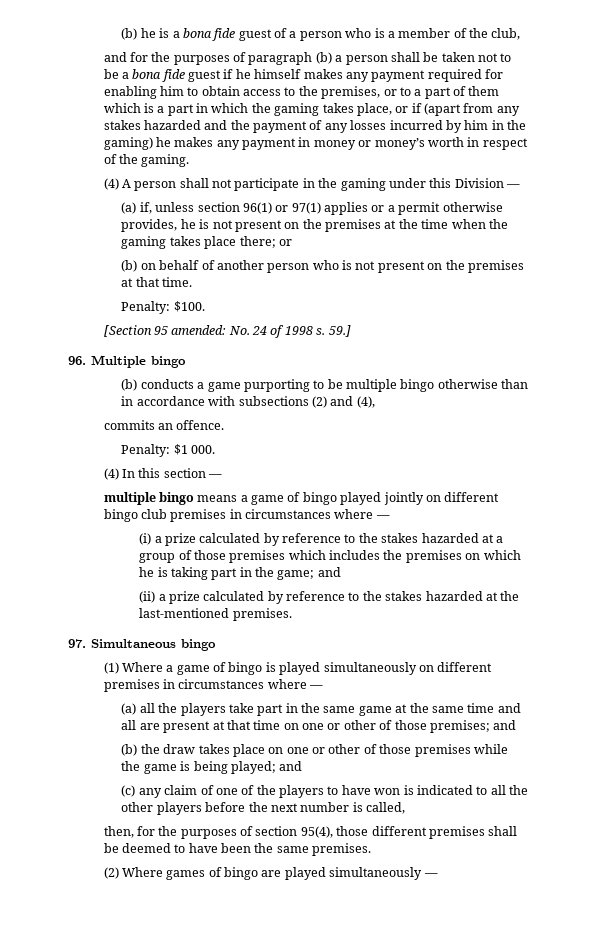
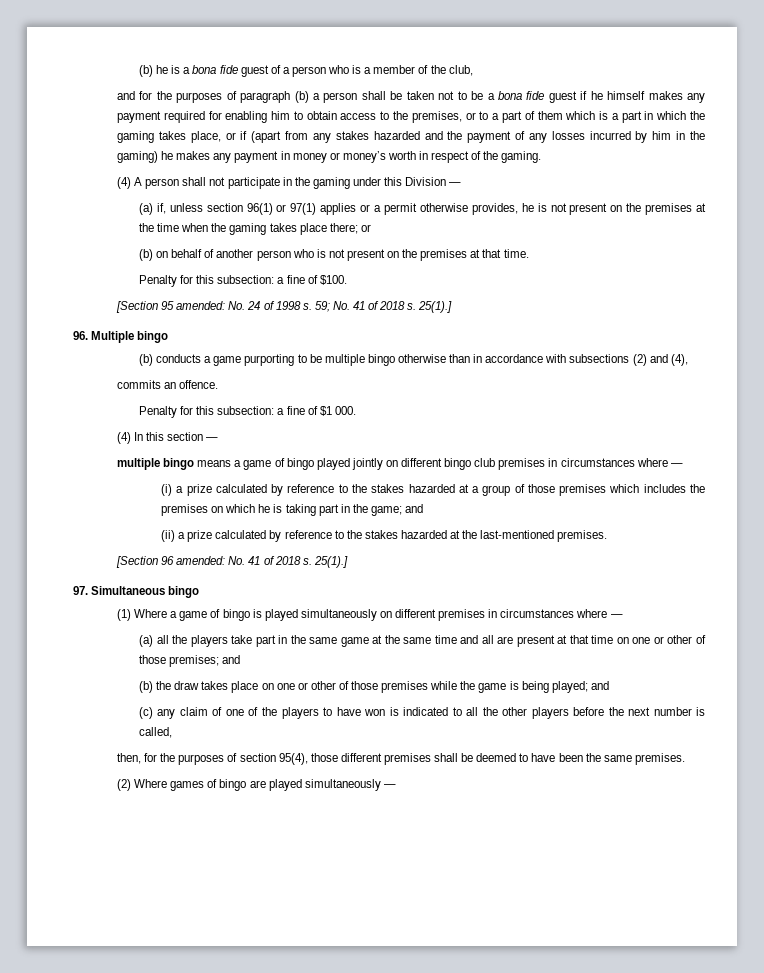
- Penalty: $100.
+ Penalty for this subsection: a fine of $100.
- 59.]
+ 59; No. 41 of 2018 s. 25(1).]
- Penalty: $1 000.
+ Penalty for this subsection: a fine of $1 000.
+ [Section 96 amended: No. 41 of 2018 s. 25(1).]

